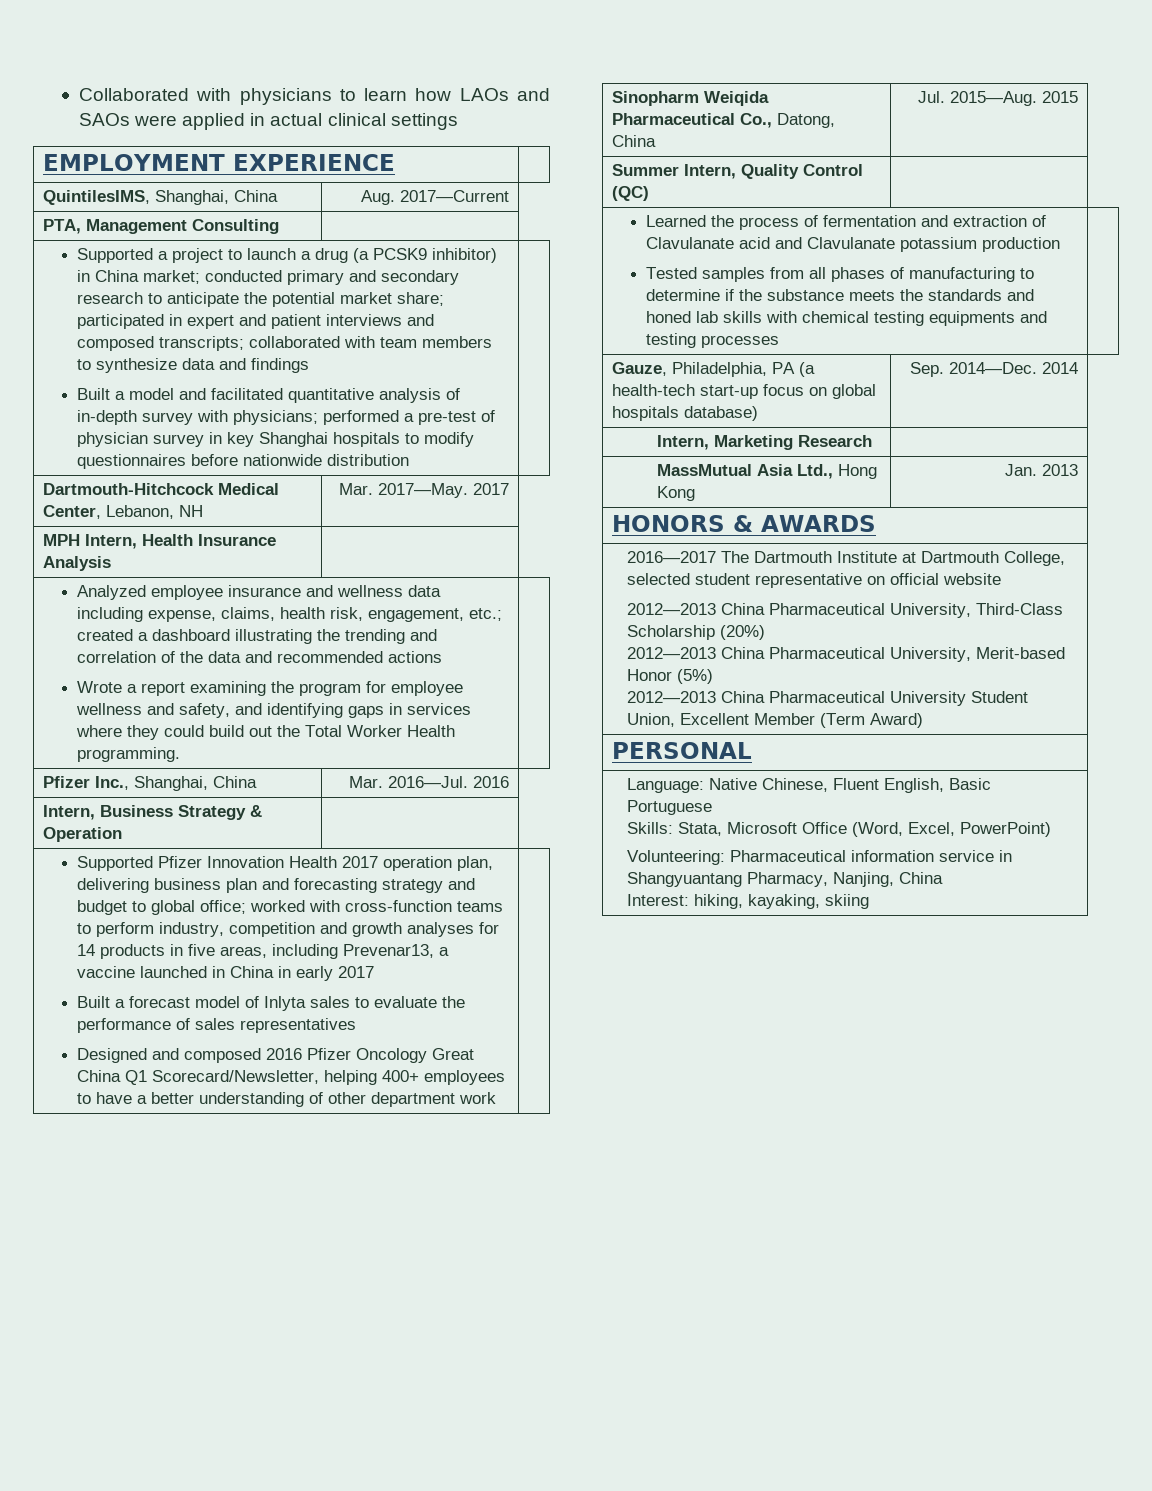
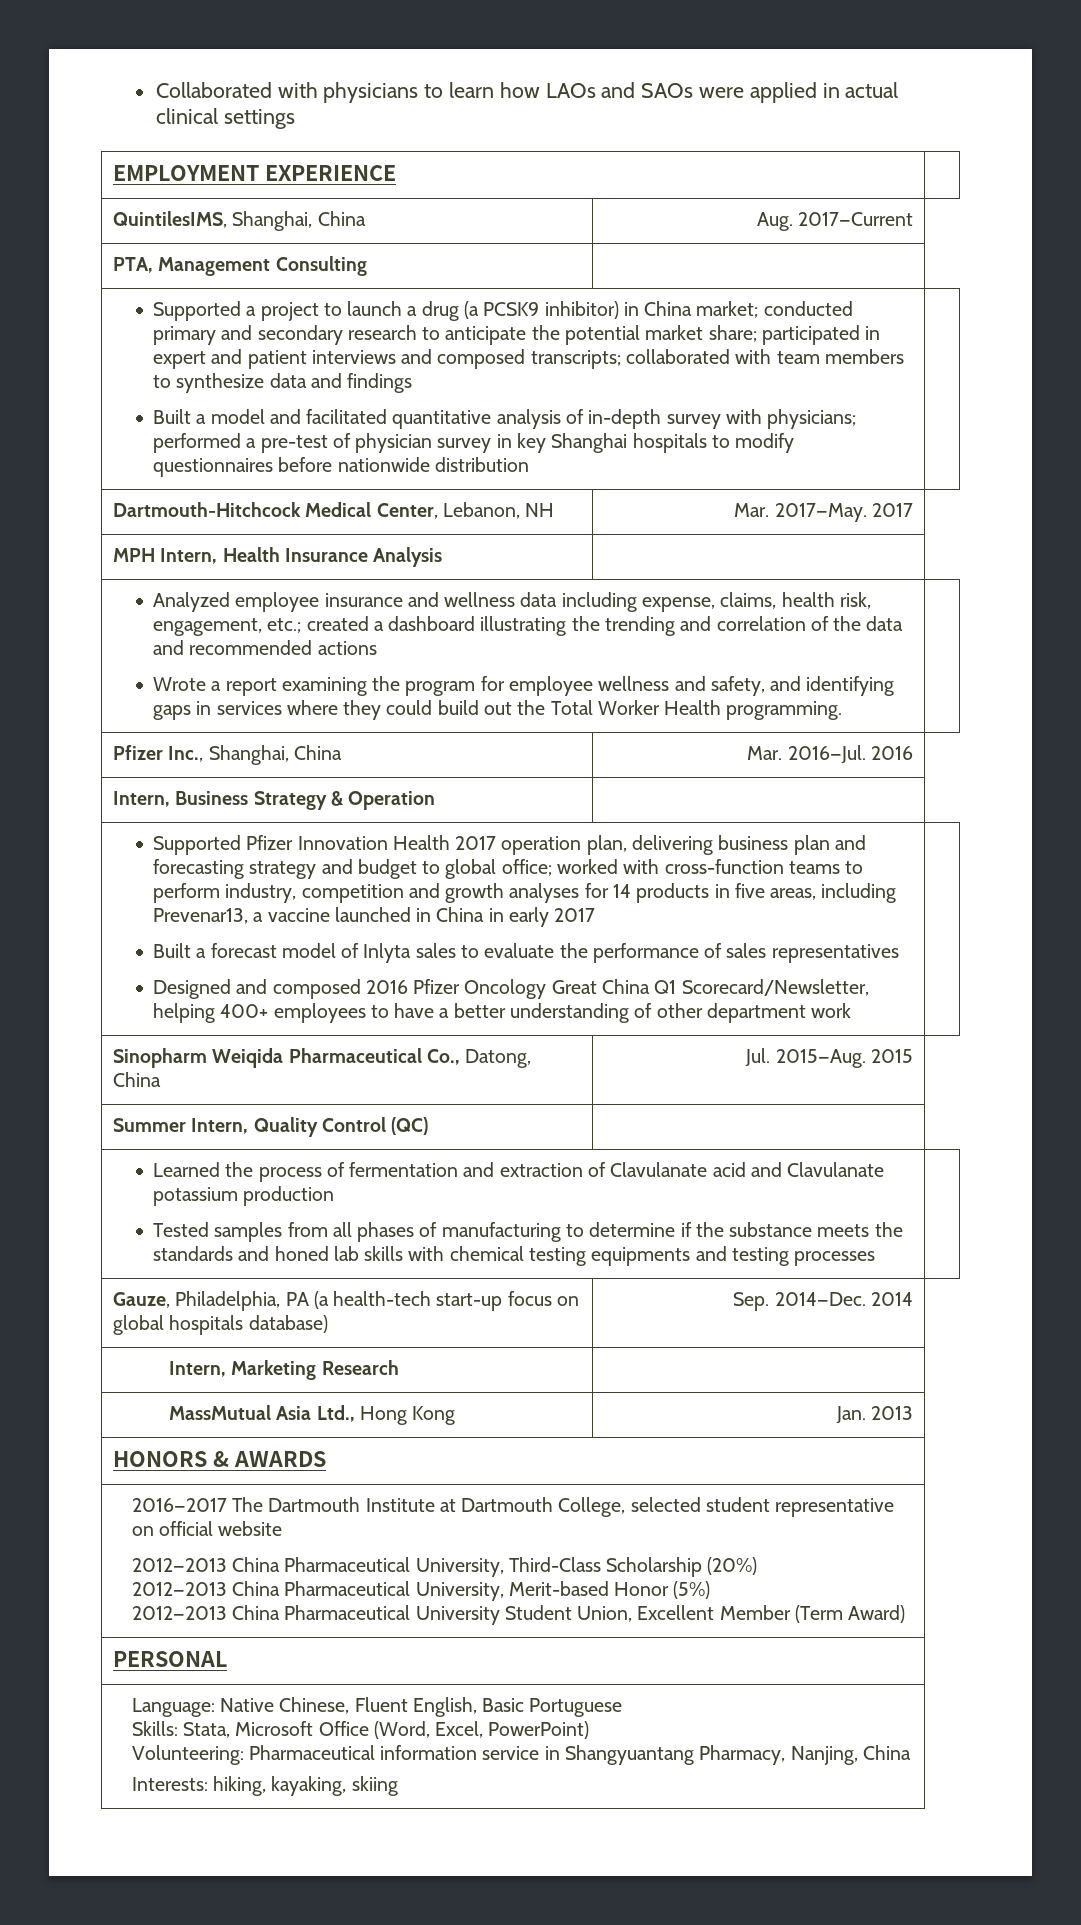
  Language: Native Chinese, Fluent English, Basic Portuguese
  Skills: Stata, Microsoft Office (Word, Excel, PowerPoint)
  Volunteering: Pharmaceutical information service in Shangyuantang Pharmacy, Nanjing, China
- Interest: hiking, kayaking, skiing
+ Interests: hiking, kayaking, skiing

